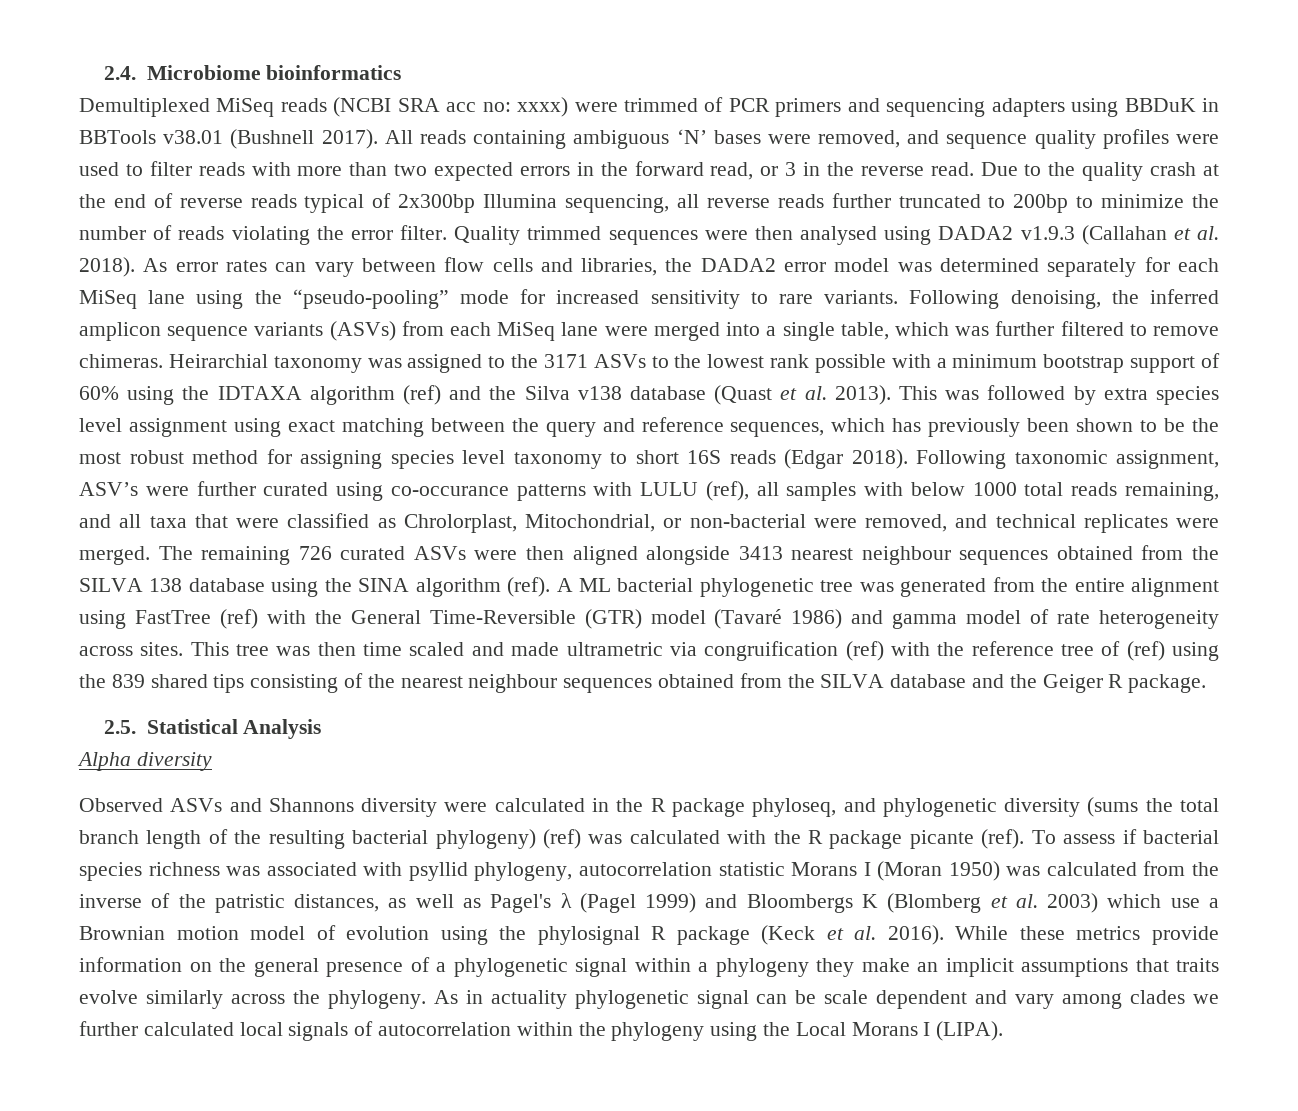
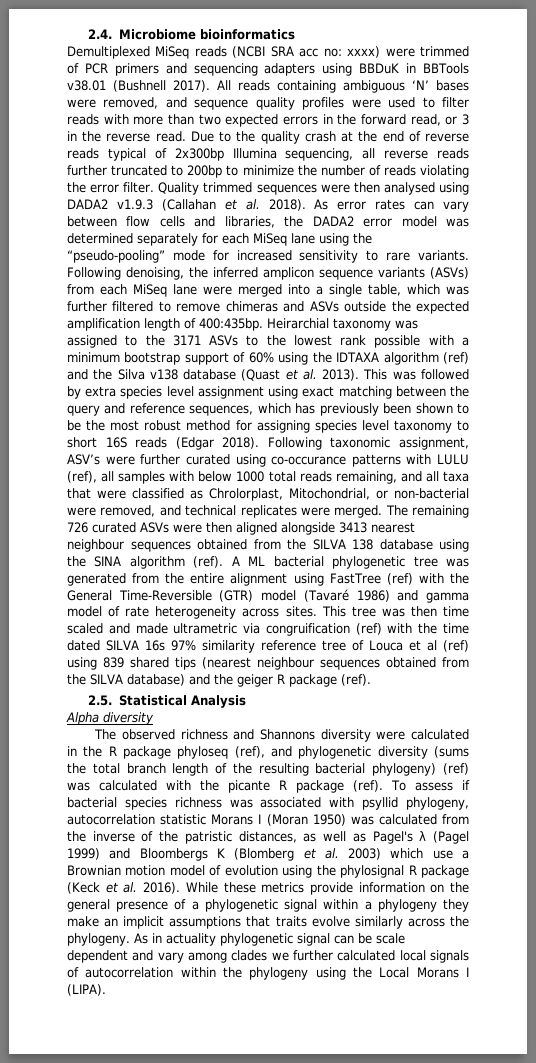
- Following denoising, the inferred amplicon sequence variants (ASVs) from each MiSeq lane were merged into a single table, which was further filtered to remove chimeras.
+ Following denoising, the inferred amplicon sequence variants (ASVs) from each MiSeq lane were merged into a single table, which was further filtered to remove chimeras and ASVs outside the expected amplification length of 400:435bp.
- This tree was then time scaled and made ultrametric via congruification (ref) with the reference tree of (ref) using the 839 shared tips consisting of the nearest neighbour sequences obtained from the SILVA database and the Geiger R package.
+ This tree was then time scaled and made ultrametric via congruification (ref) with the time dated SILVA 16s 97% similarity reference tree of Louca et al (ref) using 839 shared tips (nearest neighbour sequences obtained from the SILVA database) and the geiger R package (ref).
- Observed ASVs and Shannons diversity were calculated in the R package phyloseq, and phylogenetic diversity (sums the total branch length of the resulting bacterial phylogeny) (ref) was calculated with the R package picante (ref).
+ The observed richness and Shannons diversity were calculated in the R package phyloseq (ref), and phylogenetic diversity (sums the total branch length of the resulting bacterial phylogeny) (ref) was calculated with the picante R package (ref).

